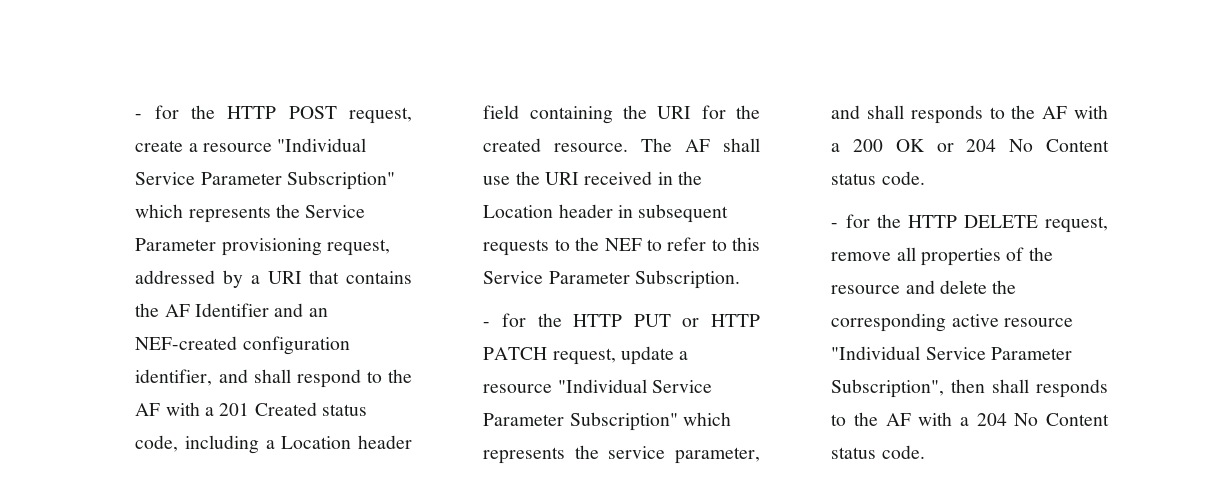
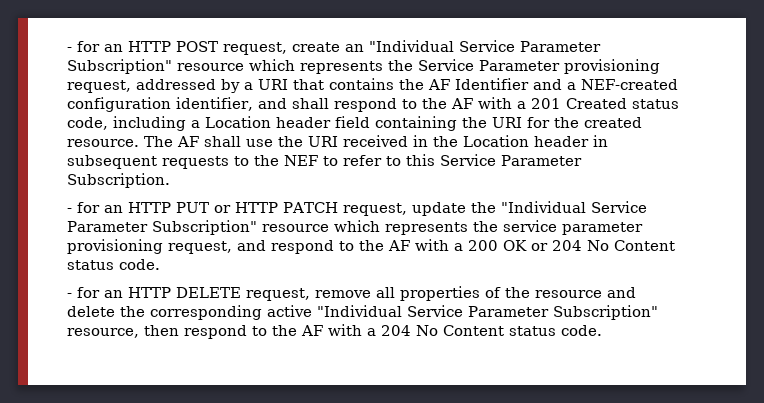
- - for the HTTP POST request, create a resource "Individual Service Parameter Subscription" which represents the Service Parameter provisioning request, addressed by a URI that contains the AF Identifier and an NEF-created configuration identifier, and shall respond to the AF with a 201 Created status code, including a Location header field containing the URI for the created resource.
+ - for an HTTP POST request, create an "Individual Service Parameter Subscription" resource which represents the Service Parameter provisioning request, addressed by a URI that contains the AF Identifier and a NEF-created configuration identifier, and shall respond to the AF with a 201 Created status code, including a Location header field containing the URI for the created resource.
- - for the HTTP PUT or HTTP PATCH request, update a resource "Individual Service Parameter Subscription" which represents the service parameter, and shall responds to the AF with a 200 OK or 204 No Content status code.
+ - for an HTTP PUT or HTTP PATCH request, update the "Individual Service Parameter Subscription" resource which represents the service parameter provisioning request, and respond to the AF with a 200 OK or 204 No Content status code.
- - for the HTTP DELETE request, remove all properties of the resource and delete the corresponding active resource "Individual Service Parameter Subscription", then shall responds to the AF with a 204 No Content status code.
+ - for an HTTP DELETE request, remove all properties of the resource and delete the corresponding active "Individual Service Parameter Subscription" resource, then respond to the AF with a 204 No Content status code.

